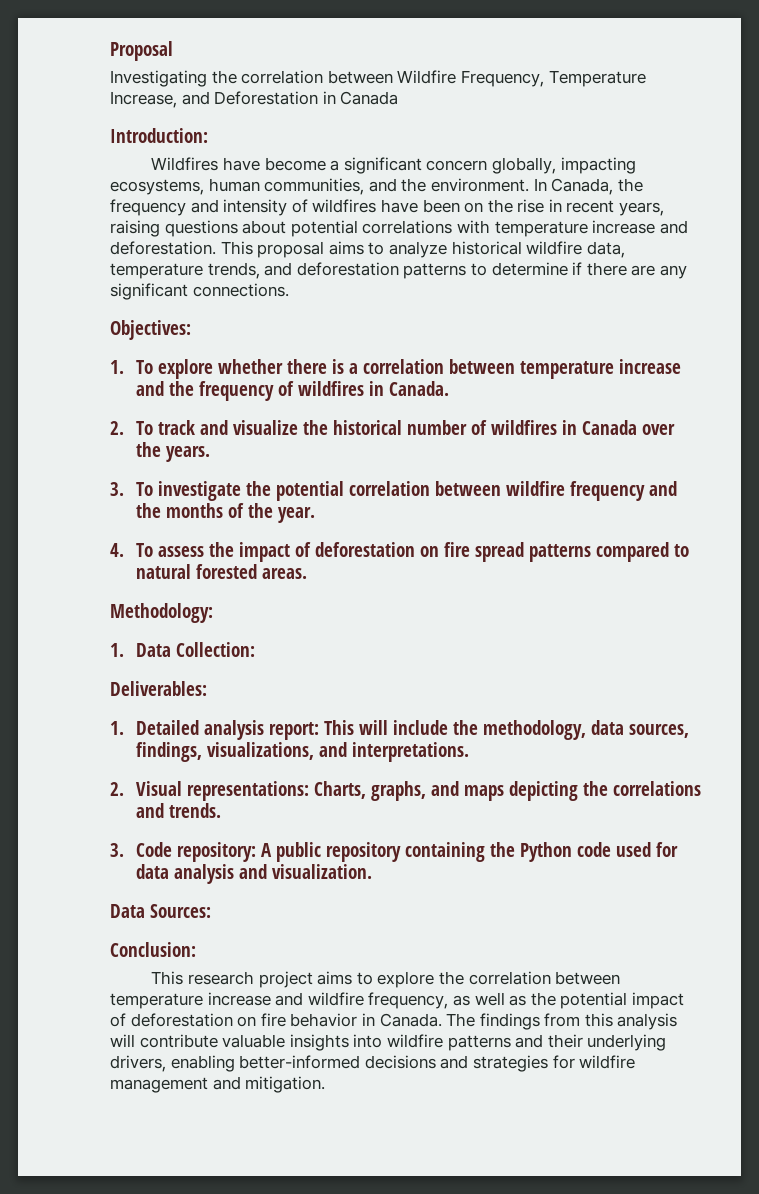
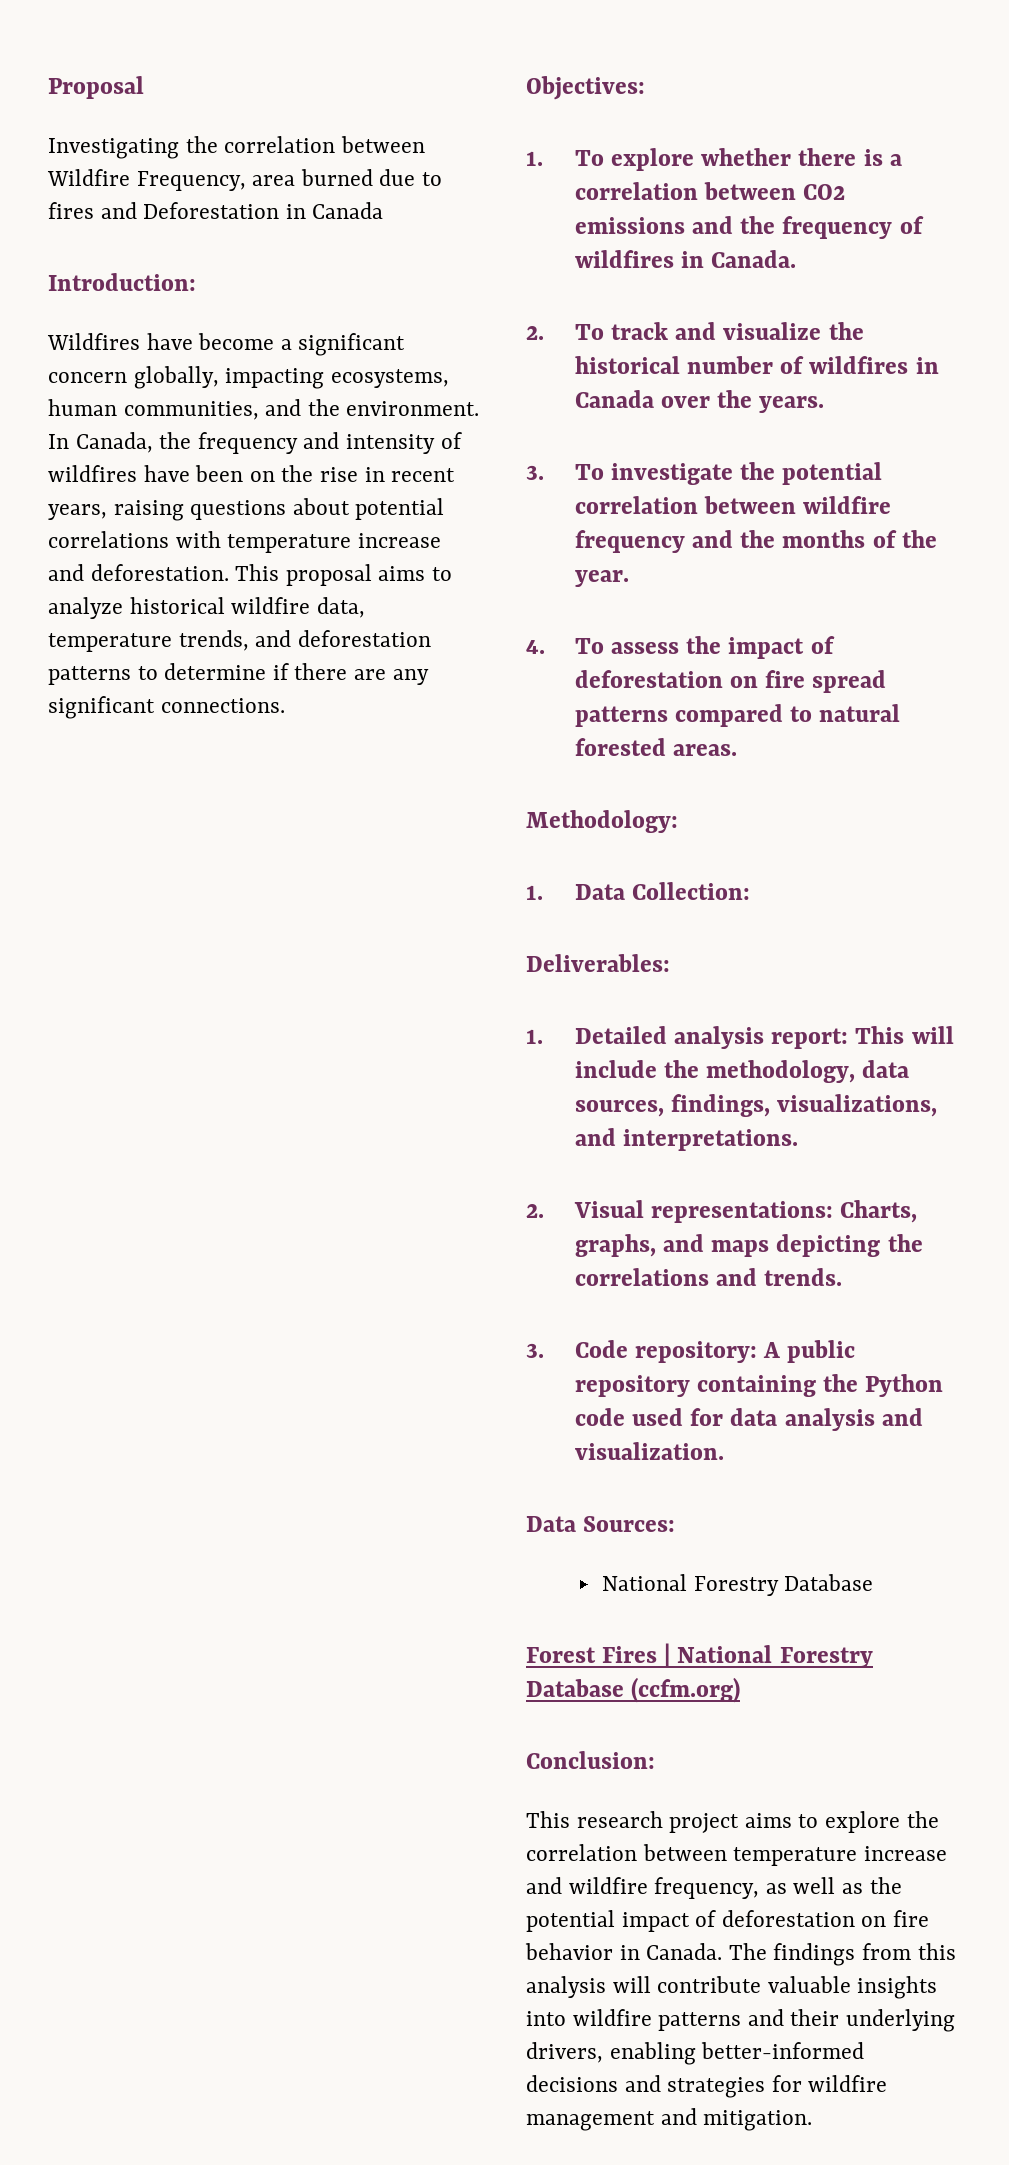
- Investigating the correlation between Wildfire Frequency, Temperature Increase, and Deforestation in Canada
+ Investigating the correlation between Wildfire Frequency, area burned due to fires and Deforestation in Canada
- 1. To explore whether there is a correlation between temperature increase and the frequency of wildfires in Canada.
+ 1. To explore whether there is a correlation between CO2 emissions and the frequency of wildfires in Canada.
  Data Sources:
+ National Forestry Database
+ Forest Fires | National Forestry Database (ccfm.org)

